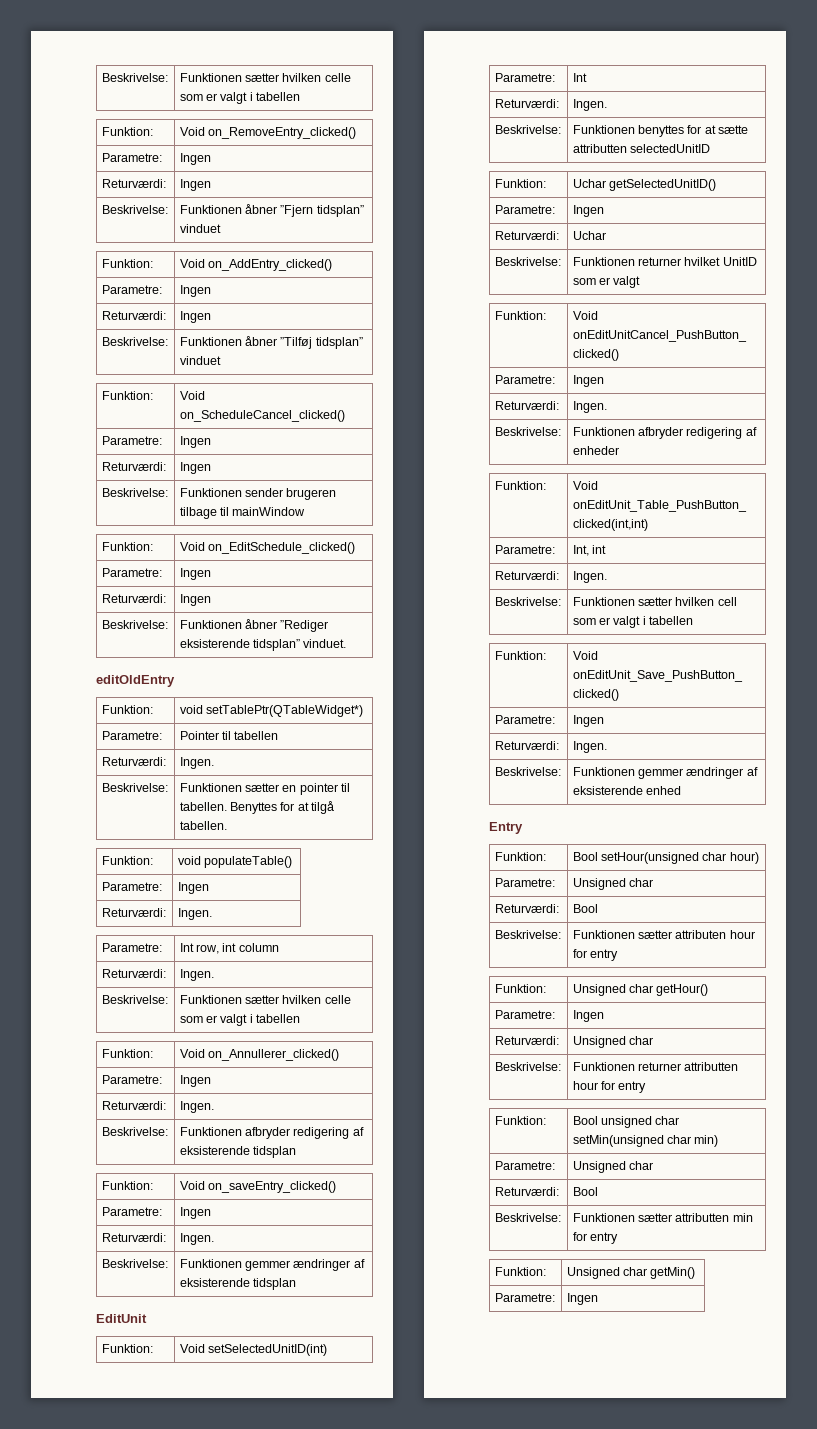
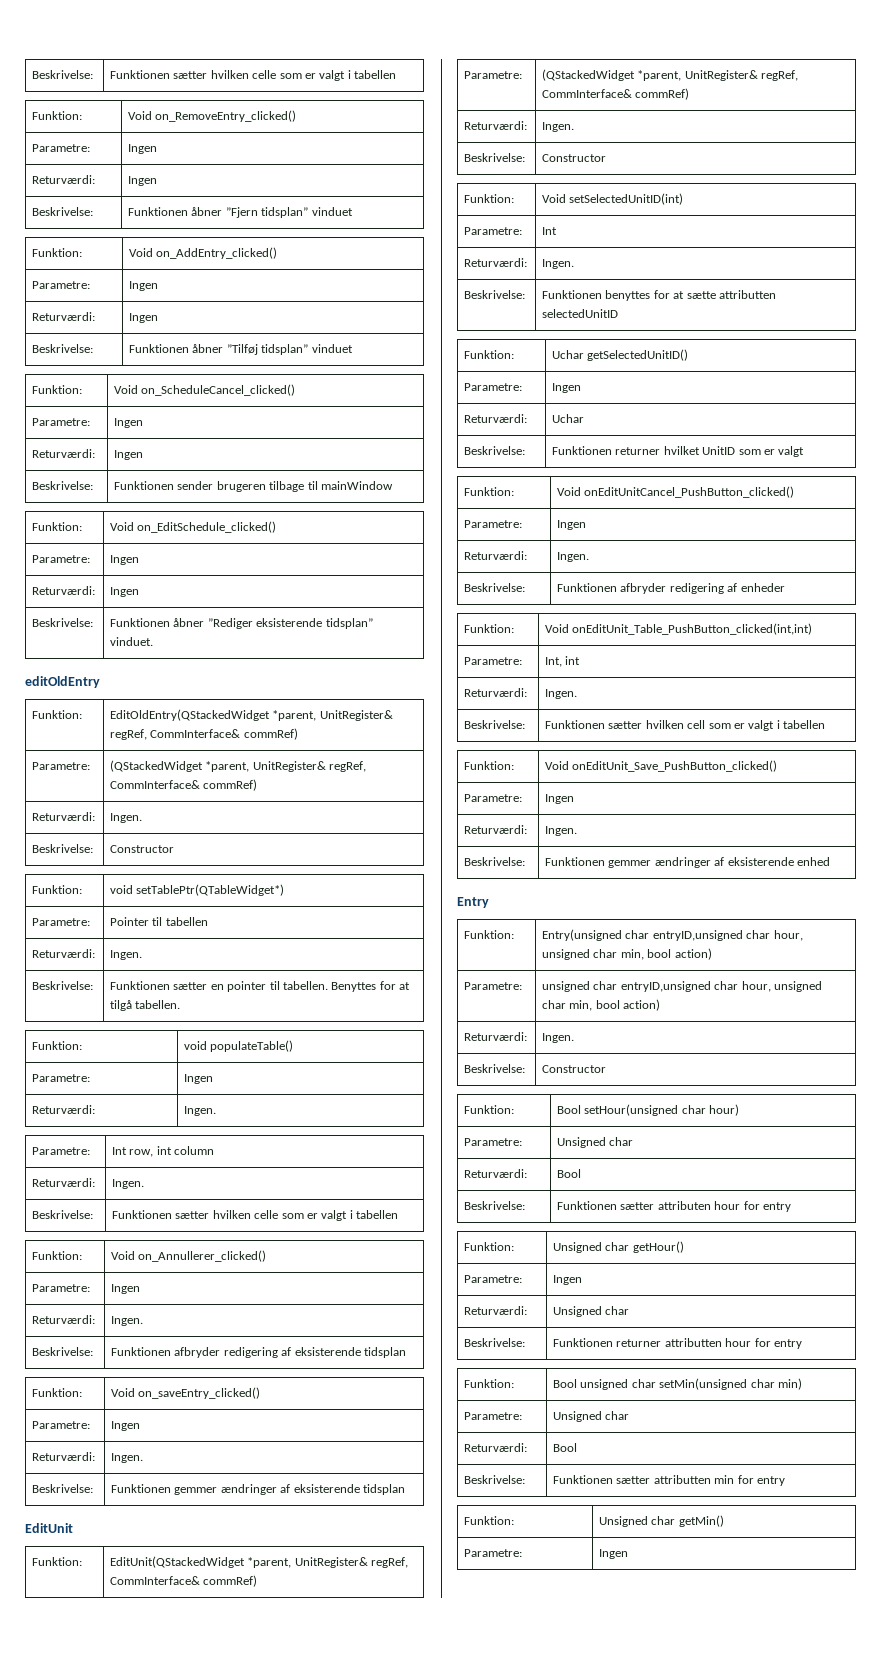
+ Funktion: | EditOldEntry(QStackedWidget *parent, UnitRegister& regRef, CommInterface& commRef)
+ Parametre: | (QStackedWidget *parent, UnitRegister& regRef, CommInterface& commRef)
+ Returværdi: | Ingen.
+ Beskrivelse: | Constructor
+ Funktion: | EditUnit(QStackedWidget *parent, UnitRegister& regRef, CommInterface& commRef)
+ Parametre: | (QStackedWidget *parent, UnitRegister& regRef, CommInterface& commRef)
+ Returværdi: | Ingen.
+ Beskrivelse: | Constructor
+ Funktion: | Entry(unsigned char entryID,unsigned char hour, unsigned char min, bool action)
+ Parametre: | unsigned char entryID,unsigned char hour, unsigned char min, bool action)
+ Returværdi: | Ingen.
+ Beskrivelse: | Constructor

